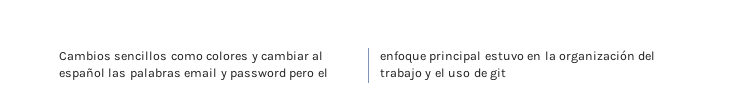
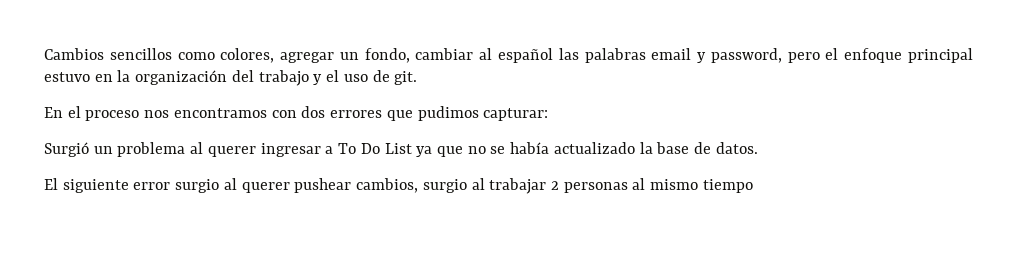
- Cambios sencillos como colores y cambiar al español las palabras email y password pero el enfoque principal estuvo en la organización del trabajo y el uso de git
+ Cambios sencillos como colores, agregar un fondo, cambiar al español las palabras email y password, pero el enfoque principal estuvo en la organización del trabajo y el uso de git.
+ En el proceso nos encontramos con dos errores que pudimos capturar:
+ Surgió un problema al querer ingresar a To Do List ya que no se había actualizado la base de datos.
+ El siguiente error surgio al querer pushear cambios, surgio al trabajar 2 personas al mismo tiempo

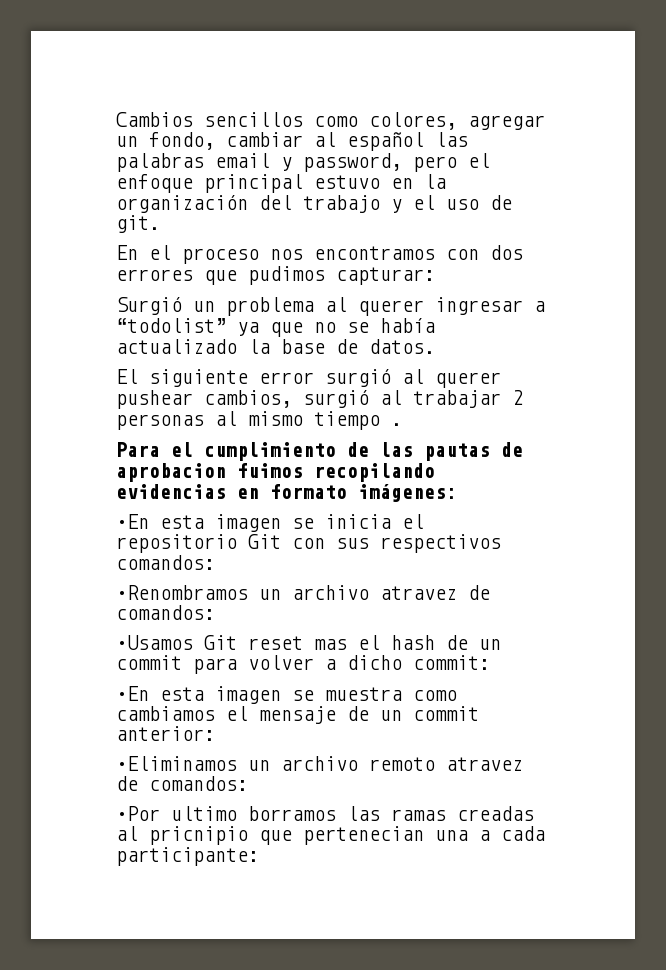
- Surgió un problema al querer ingresar a To Do List ya que no se había actualizado la base de datos.
+ Surgió un problema al querer ingresar a “todolist” ya que no se había actualizado la base de datos.
- El siguiente error surgio al querer pushear cambios, surgio al trabajar 2 personas al mismo tiempo
+ El siguiente error surgió al querer pushear cambios, surgió al trabajar 2 personas al mismo tiempo .
+ Para el cumplimiento de las pautas de aprobacion fuimos recopilando evidencias en formato imágenes:
+ •En esta imagen se inicia el repositorio Git con sus respectivos comandos:
+ •Renombramos un archivo atravez de comandos:
+ •Usamos Git reset mas el hash de un commit para volver a dicho commit:
+ •En esta imagen se muestra como cambiamos el mensaje de un commit anterior:
+ •Eliminamos un archivo remoto atravez de comandos:
+ •Por ultimo borramos las ramas creadas al pricnipio que pertenecian una a cada participante:

